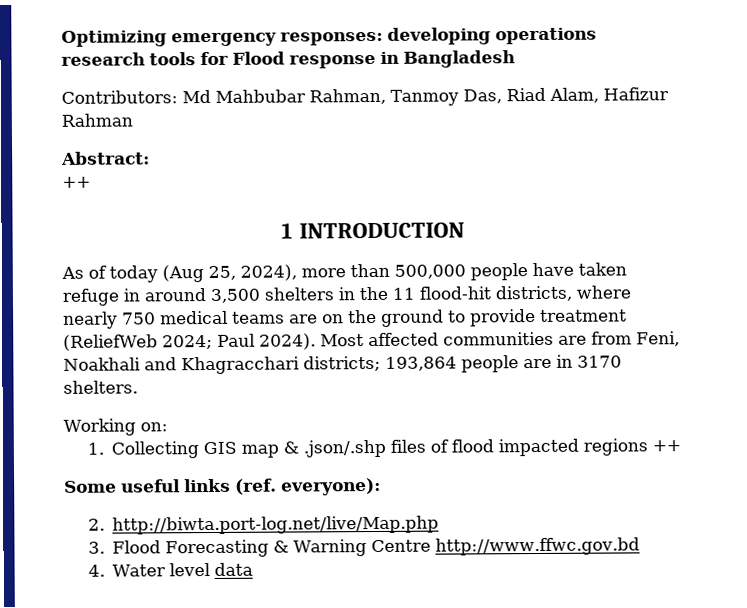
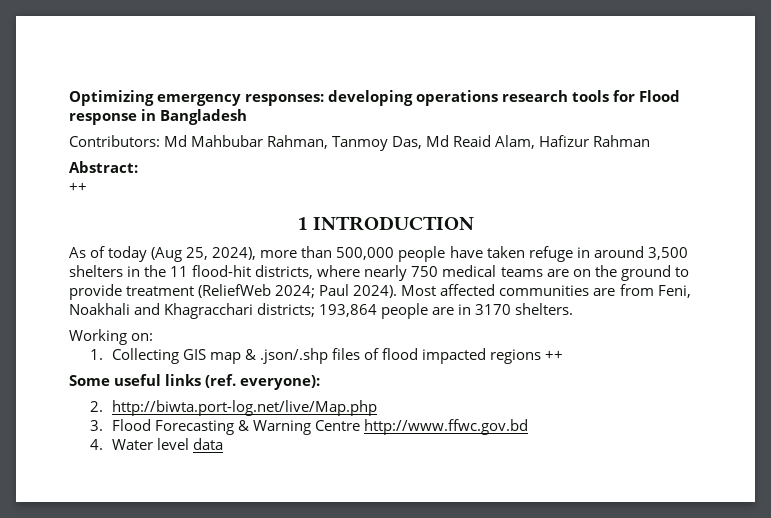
- Contributors: Md Mahbubar Rahman, Tanmoy Das, Riad Alam, Hafizur Rahman
+ Contributors: Md Mahbubar Rahman, Tanmoy Das, Md Reaid Alam, Hafizur Rahman

